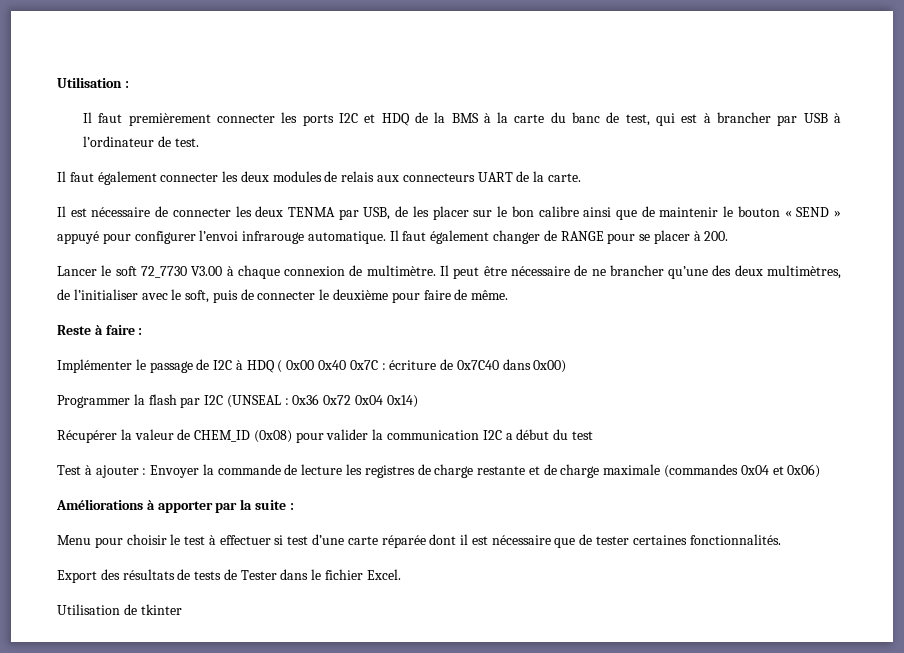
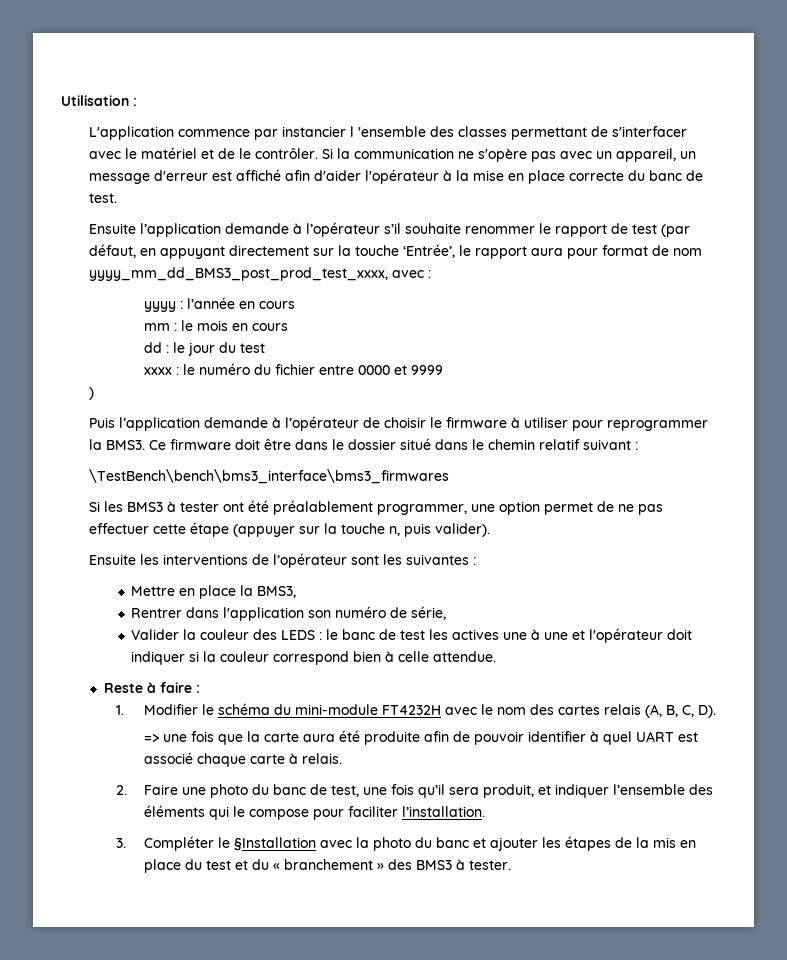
- Il faut premièrement connecter les ports I2C et HDQ de la BMS à la carte du banc de test, qui est à brancher par USB à l’ordinateur de test.
- Il faut également connecter les deux modules de relais aux connecteurs UART de la carte.
- Il est nécessaire de connecter les deux TENMA par USB, de les placer sur le bon calibre ainsi que de maintenir le bouton « SEND » appuyé pour configurer l’envoi infrarouge automatique. Il faut également changer de RANGE pour se placer à 200.
- Lancer le soft 72_7730 V3.00 à chaque connexion de multimètre. Il peut être nécessaire de ne brancher qu’une des deux multimètres, de l’initialiser avec le soft, puis de connecter le deuxième pour faire de même.
+ L'application commence par instancier l 'ensemble des classes permettant de s'interfacer avec le matériel et de le contrôler. Si la communication ne s'opère pas avec un appareil, un message d'erreur est affiché afin d'aider l'opérateur à la mise en place correcte du banc de test.
+ Ensuite l’application demande à l’opérateur s’il souhaite renommer le rapport de test (par défaut, en appuyant directement sur la touche ‘Entrée’, le rapport aura pour format de nom yyyy_mm_dd_BMS3_post_prod_test_xxxx, avec :
+ yyyy : l’année en cours
+ mm : le mois en cours
+ dd : le jour du test
+ xxxx : le numéro du fichier entre 0000 et 9999
+ )
+ Puis l’application demande à l’opérateur de choisir le firmware à utiliser pour reprogrammer la BMS3. Ce firmware doit être dans le dossier situé dans le chemin relatif suivant :
+ \TestBench\bench\bms3_interface\bms3_firmwares
+ Si les BMS3 à tester ont été préalablement programmer, une option permet de ne pas effectuer cette étape (appuyer sur la touche n, puis valider).
+ Ensuite les interventions de l’opérateur sont les suivantes :
+ Mettre en place la BMS3,
+ Rentrer dans l'application son numéro de série,
+ Valider la couleur des LEDS : le banc de test les actives une à une et l'opérateur doit indiquer si la couleur correspond bien à celle attendue.
  Reste à faire :
- Implémenter le passage de I2C à HDQ ( 0x00 0x40 0x7C : écriture de 0x7C40 dans 0x00)
- Programmer la flash par I2C (UNSEAL : 0x36 0x72 0x04 0x14)
- Récupérer la valeur de CHEM_ID (0x08) pour valider la communication I2C a début du test
- Test à ajouter : Envoyer la commande de lecture les registres de charge restante et de charge maximale (commandes 0x04 et 0x06)
- Améliorations à apporter par la suite :
- Menu pour choisir le test à effectuer si test d’une carte réparée dont il est nécessaire que de tester certaines fonctionnalités.
- Export des résultats de tests de Tester dans le fichier Excel.
- Utilisation de tkinter
+ 1. Modifier le schéma du mini-module FT4232H avec le nom des cartes relais (A, B, C, D).
+ => une fois que la carte aura été produite afin de pouvoir identifier à quel UART est associé chaque carte à relais.
+ 2. Faire une photo du banc de test, une fois qu’il sera produit, et indiquer l’ensemble des éléments qui le compose pour faciliter l’installation.
+ 3. Compléter le §Installation avec la photo du banc et ajouter les étapes de la mis en place du test et du « branchement » des BMS3 à tester.

